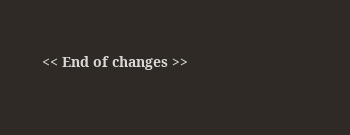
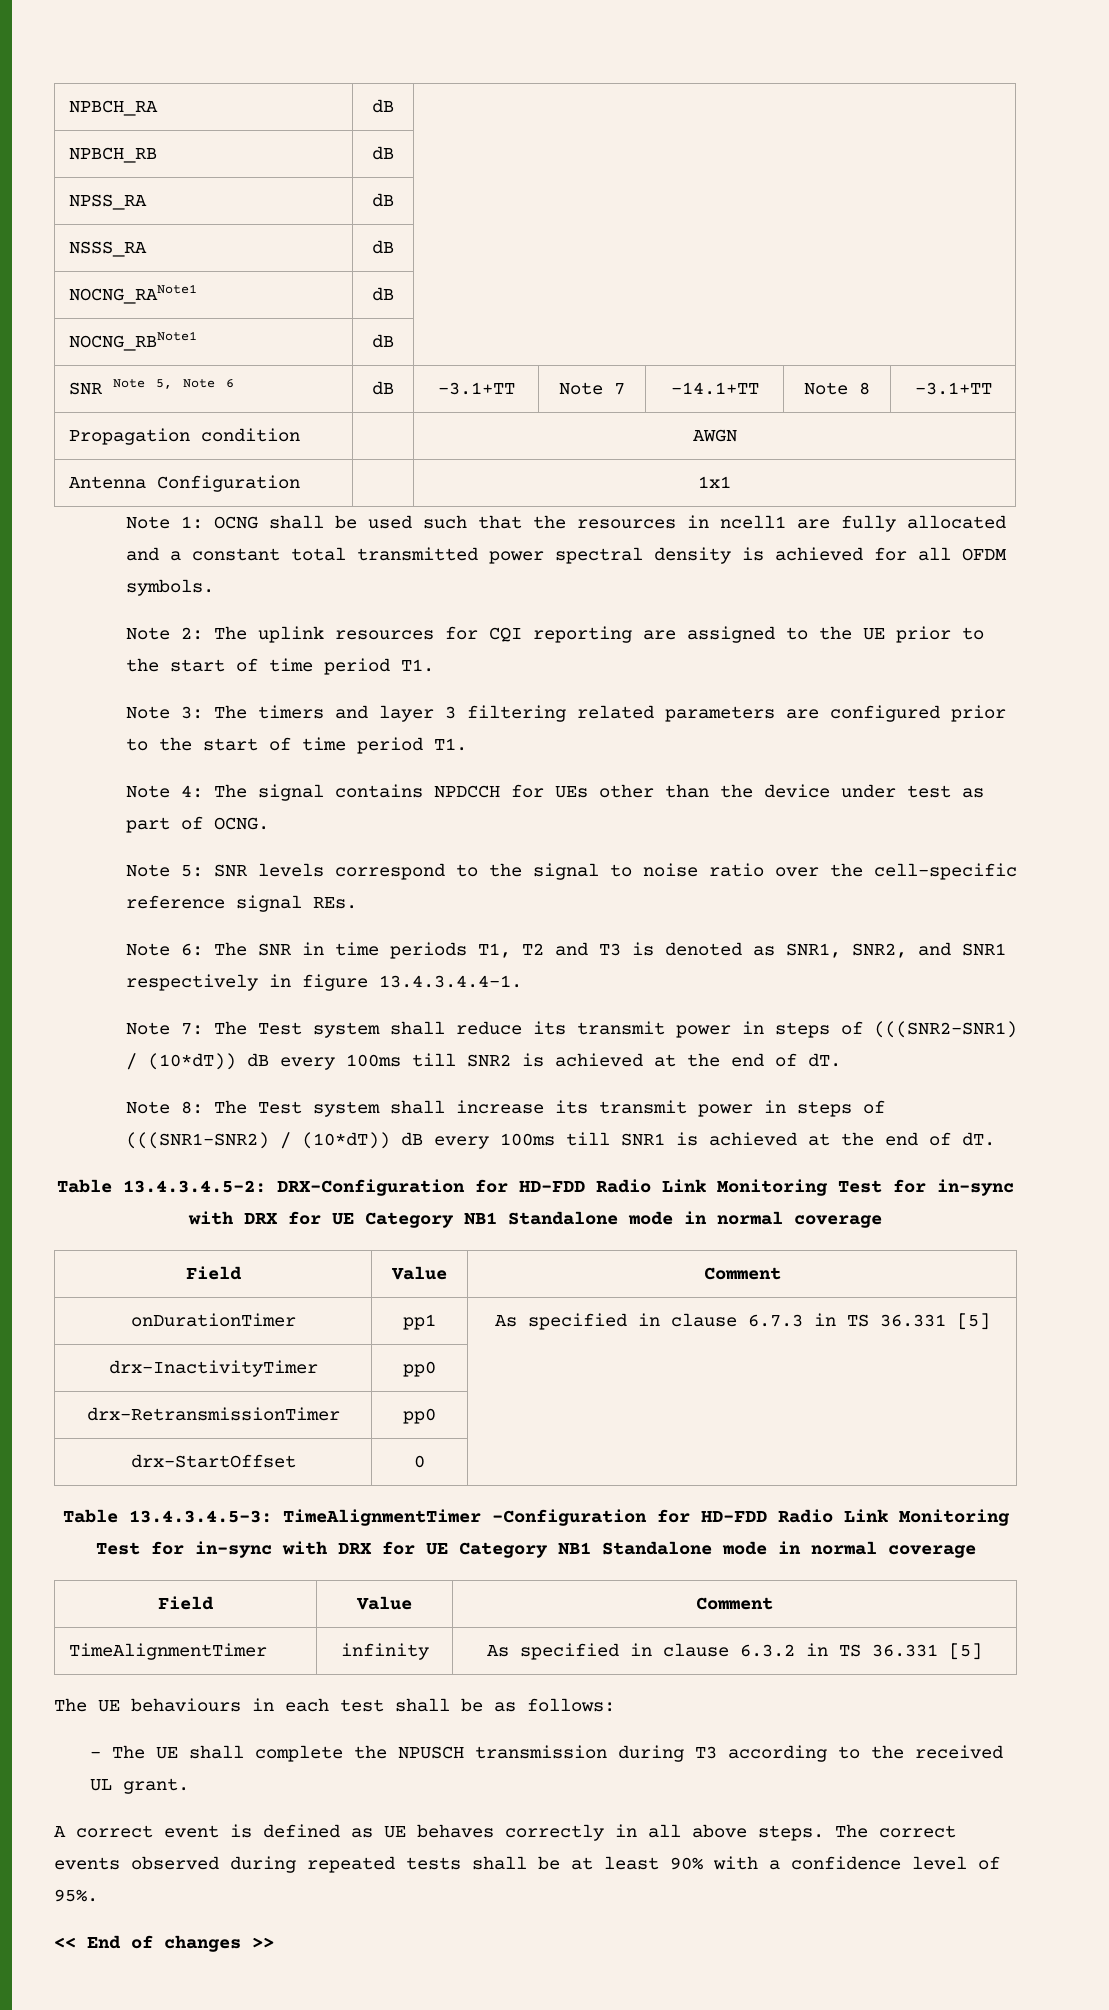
+ NPBCH_RA | dB |
+ NPBCH_RB | dB |
+ NPSS_RA | dB |
+ NSSS_RA | dB |
+ NOCNG_RANote1 | dB |
+ NOCNG_RBNote1 | dB |
+ SNR Note 5, Note 6 | dB | -3.1+TT | Note 7 | -14.1+TT | Note 8 | -3.1+TT
+ Propagation condition | | AWGN
+ Antenna Configuration | | 1x1
+ Note 1: OCNG shall be used such that the resources in ncell1 are fully allocated and a constant total transmitted power spectral density is achieved for all OFDM symbols.
+ Note 2: The uplink resources for CQI reporting are assigned to the UE prior to the start of time period T1.
+ Note 3: The timers and layer 3 filtering related parameters are configured prior to the start of time period T1.
+ Note 4: The signal contains NPDCCH for UEs other than the device under test as part of OCNG.
+ Note 5: SNR levels correspond to the signal to noise ratio over the cell-specific reference signal REs.
+ Note 6: The SNR in time periods T1, T2 and T3 is denoted as SNR1, SNR2, and SNR1 respectively in figure 13.4.3.4.4-1.
+ Note 7: The Test system shall reduce its transmit power in steps of (((SNR2-SNR1) / (10*dT)) dB every 100ms till SNR2 is achieved at the end of dT.
+ Note 8: The Test system shall increase its transmit power in steps of (((SNR1-SNR2) / (10*dT)) dB every 100ms till SNR1 is achieved at the end of dT.
+ Table 13.4.3.4.5-2: DRX-Configuration for HD-FDD Radio Link Monitoring Test for in-sync with DRX for UE Category NB1 Standalone mode in normal coverage
+ Field | Value | Comment
+ onDurationTimer | pp1 | As specified in clause 6.7.3 in TS 36.331 [5]
+ drx-InactivityTimer | pp0 |
+ drx-RetransmissionTimer | pp0 |
+ drx-StartOffset | 0 |
+ Table 13.4.3.4.5-3: TimeAlignmentTimer -Configuration for HD-FDD Radio Link Monitoring Test for in-sync with DRX for UE Category NB1 Standalone mode in normal coverage
+ Field | Value | Comment
+ TimeAlignmentTimer | infinity | As specified in clause 6.3.2 in TS 36.331 [5]
+ The UE behaviours in each test shall be as follows:
+ - The UE shall complete the NPUSCH transmission during T3 according to the received UL grant.
+ A correct event is defined as UE behaves correctly in all above steps. The correct events observed during repeated tests shall be at least 90% with a confidence level of 95%.

